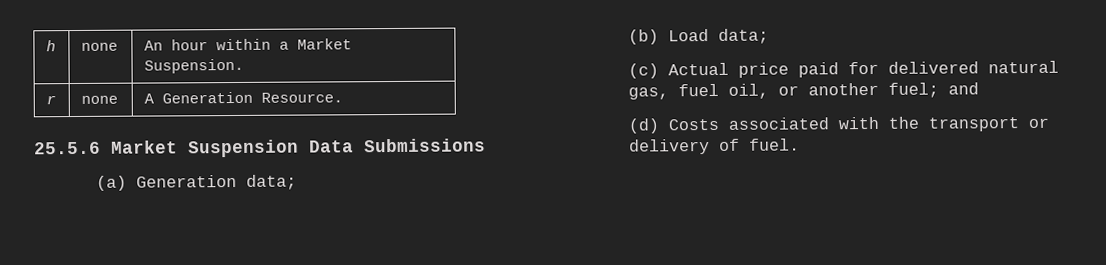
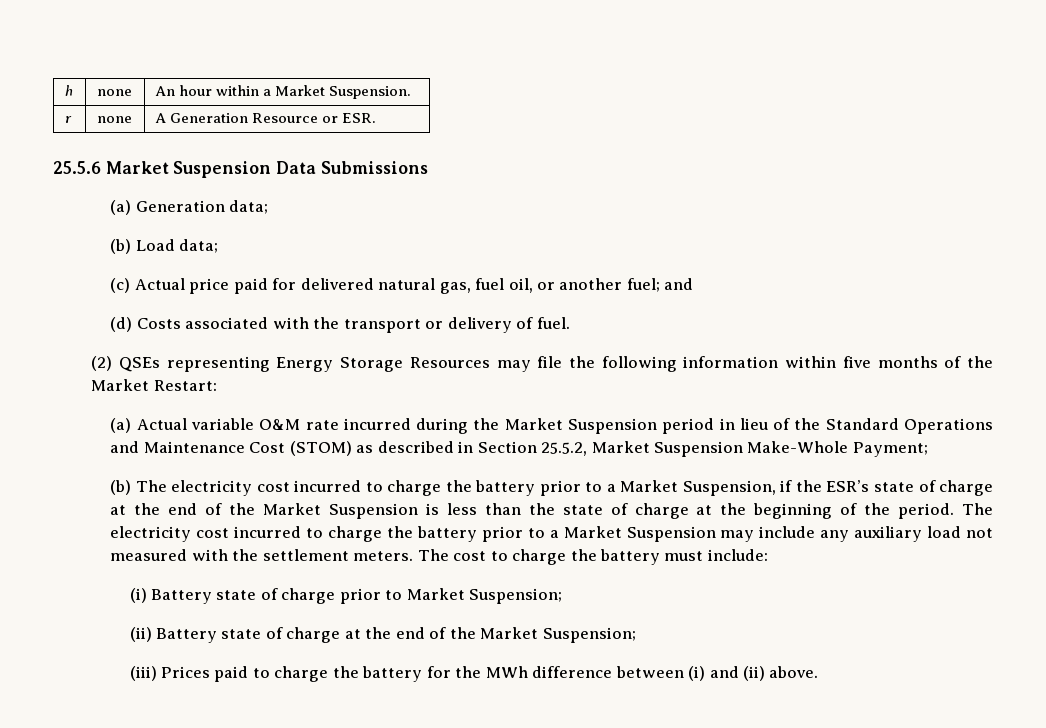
- r | none | A Generation Resource.
+ r | none | A Generation Resource or ESR.
+ (2) QSEs representing Energy Storage Resources may file the following information within five months of the Market Restart:
+ (a) Actual variable O&M rate incurred during the Market Suspension period in lieu of the Standard Operations and Maintenance Cost (STOM) as described in Section 25.5.2, Market Suspension Make-Whole Payment;
+ (b) The electricity cost incurred to charge the battery prior to a Market Suspension, if the ESR’s state of charge at the end of the Market Suspension is less than the state of charge at the beginning of the period. The electricity cost incurred to charge the battery prior to a Market Suspension may include any auxiliary load not measured with the settlement meters. The cost to charge the battery must include:
+ (i) Battery state of charge prior to Market Suspension;
+ (ii) Battery state of charge at the end of the Market Suspension;
+ (iii) Prices paid to charge the battery for the MWh difference between (i) and (ii) above.

